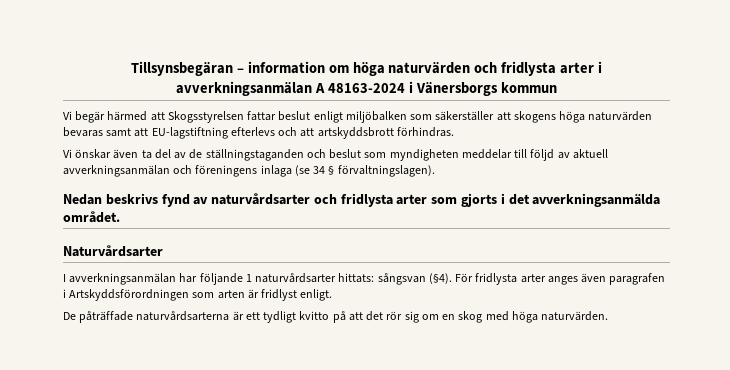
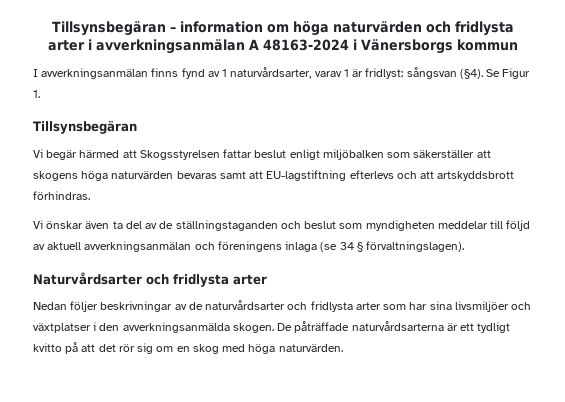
+ I avverkningsanmälan finns fynd av 1 naturvårdsarter, varav 1 är fridlyst: sångsvan (§4). Se Figur 1.
+ Tillsynsbegäran
- Nedan beskrivs fynd av naturvårdsarter och fridlysta arter som gjorts i det avverkningsanmälda området.
- Naturvårdsarter
- I avverkningsanmälan har följande 1 naturvårdsarter hittats: sångsvan (§4). För fridlysta arter anges även paragrafen i Artskyddsförordningen som arten är fridlyst enligt.
- De påträffade naturvårdsarterna är ett tydligt kvitto på att det rör sig om en skog med höga naturvärden.
+ Naturvårdsarter och fridlysta arter
+ Nedan följer beskrivningar av de naturvårdsarter och fridlysta arter som har sina livsmiljöer och växtplatser i den avverkningsanmälda skogen. De påträffade naturvårdsarterna är ett tydligt kvitto på att det rör sig om en skog med höga naturvärden.

